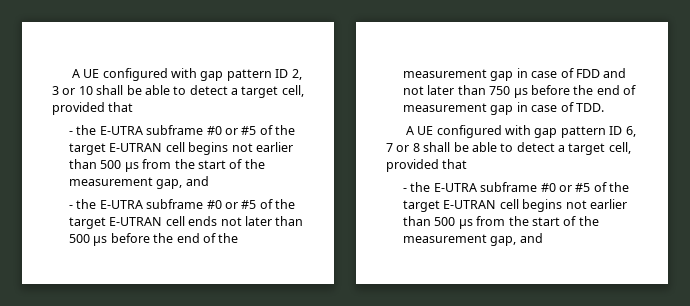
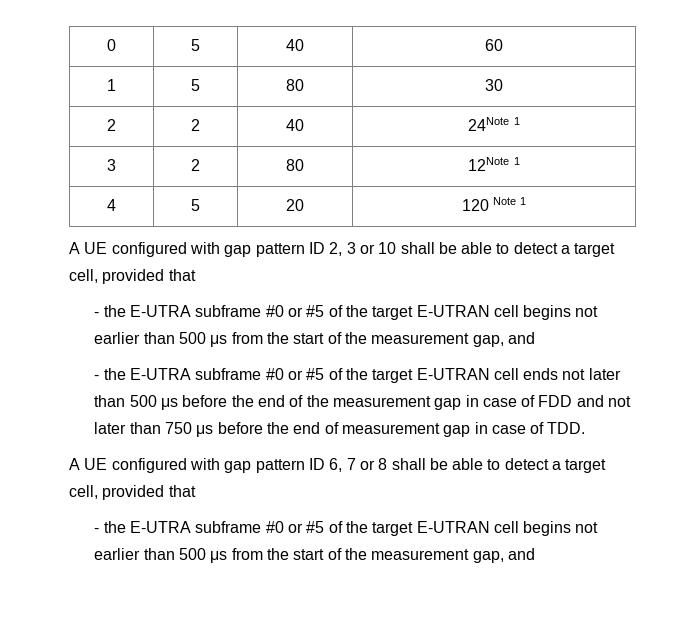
+ 0 | 5 | 40 | 60
+ 1 | 5 | 80 | 30
+ 2 | 2 | 40 | 24Note 1
+ 3 | 2 | 80 | 12Note 1
+ 4 | 5 | 20 | 120 Note 1

